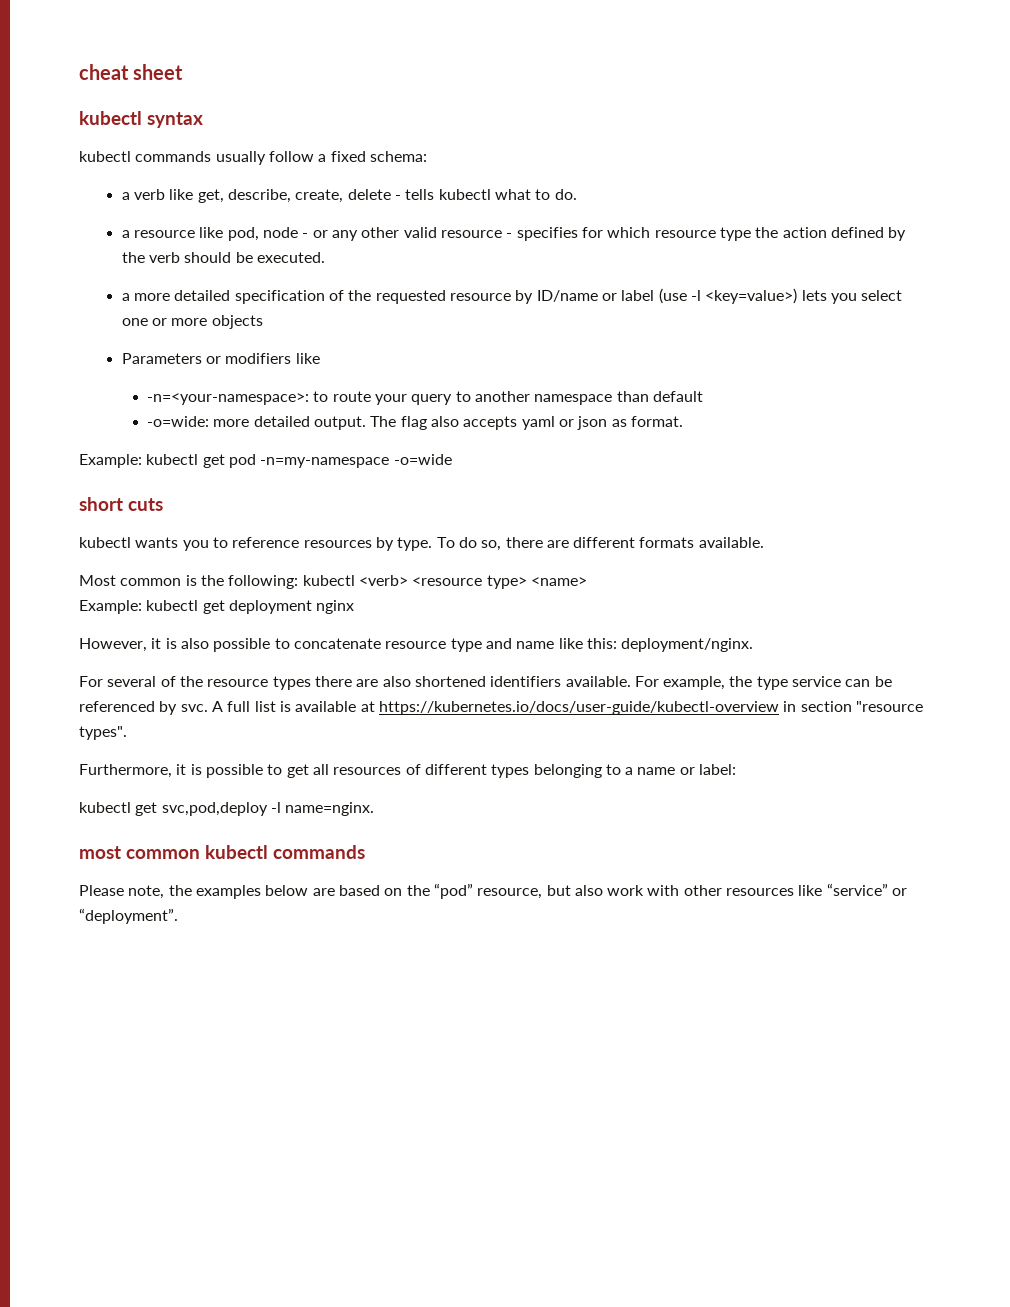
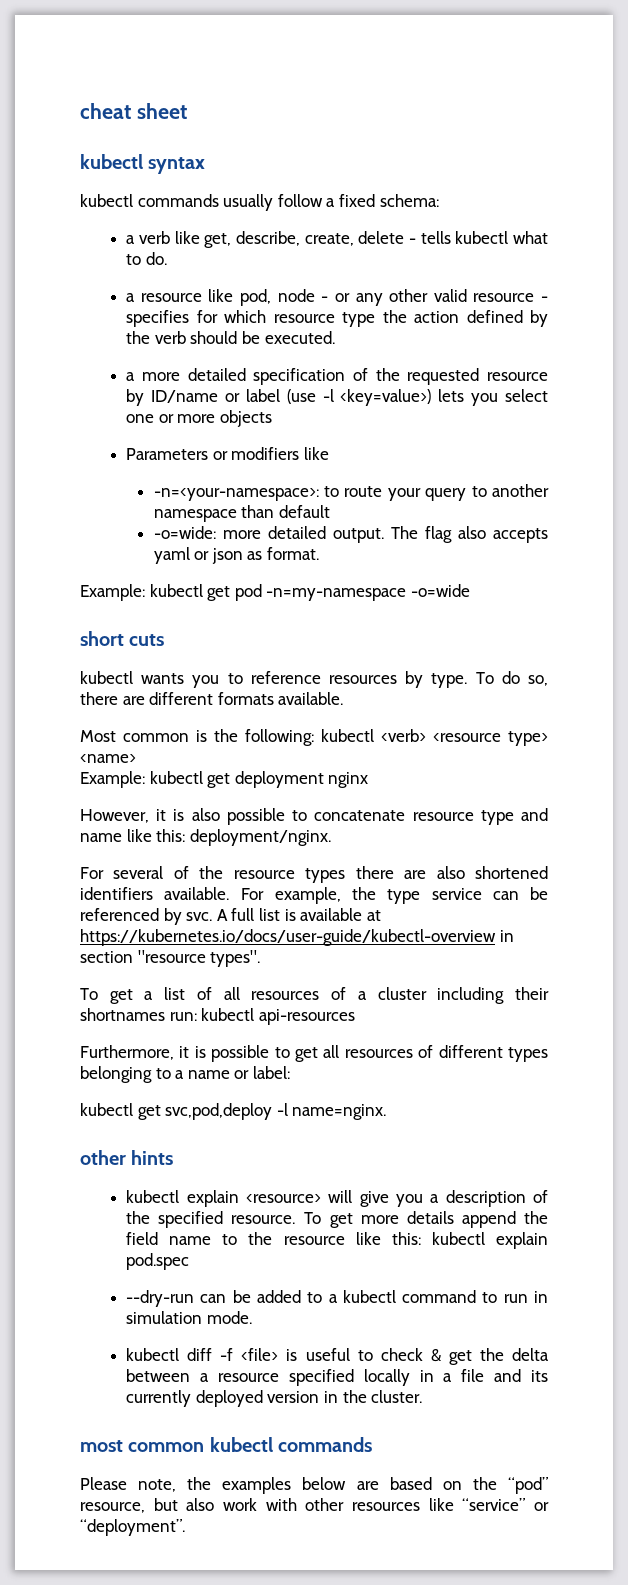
+ To get a list of all resources of a cluster including their shortnames run: kubectl api-resources
+ other hints
+ kubectl explain <resource> will give you a description of the specified resource. To get more details append the field name to the resource like this: kubectl explain pod.spec
+ --dry-run can be added to a kubectl command to run in simulation mode.
+ kubectl diff -f <file> is useful to check & get the delta between a resource specified locally in a file and its currently deployed version in the cluster.

